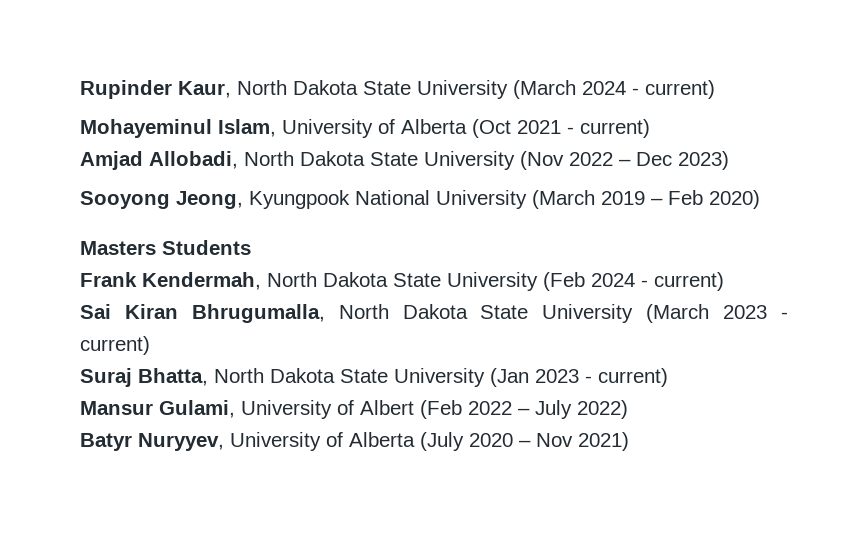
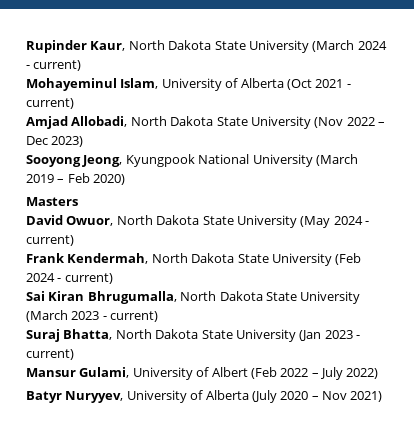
- Masters Students
+ Masters
+ David Owuor, North Dakota State University (May 2024 - current)

